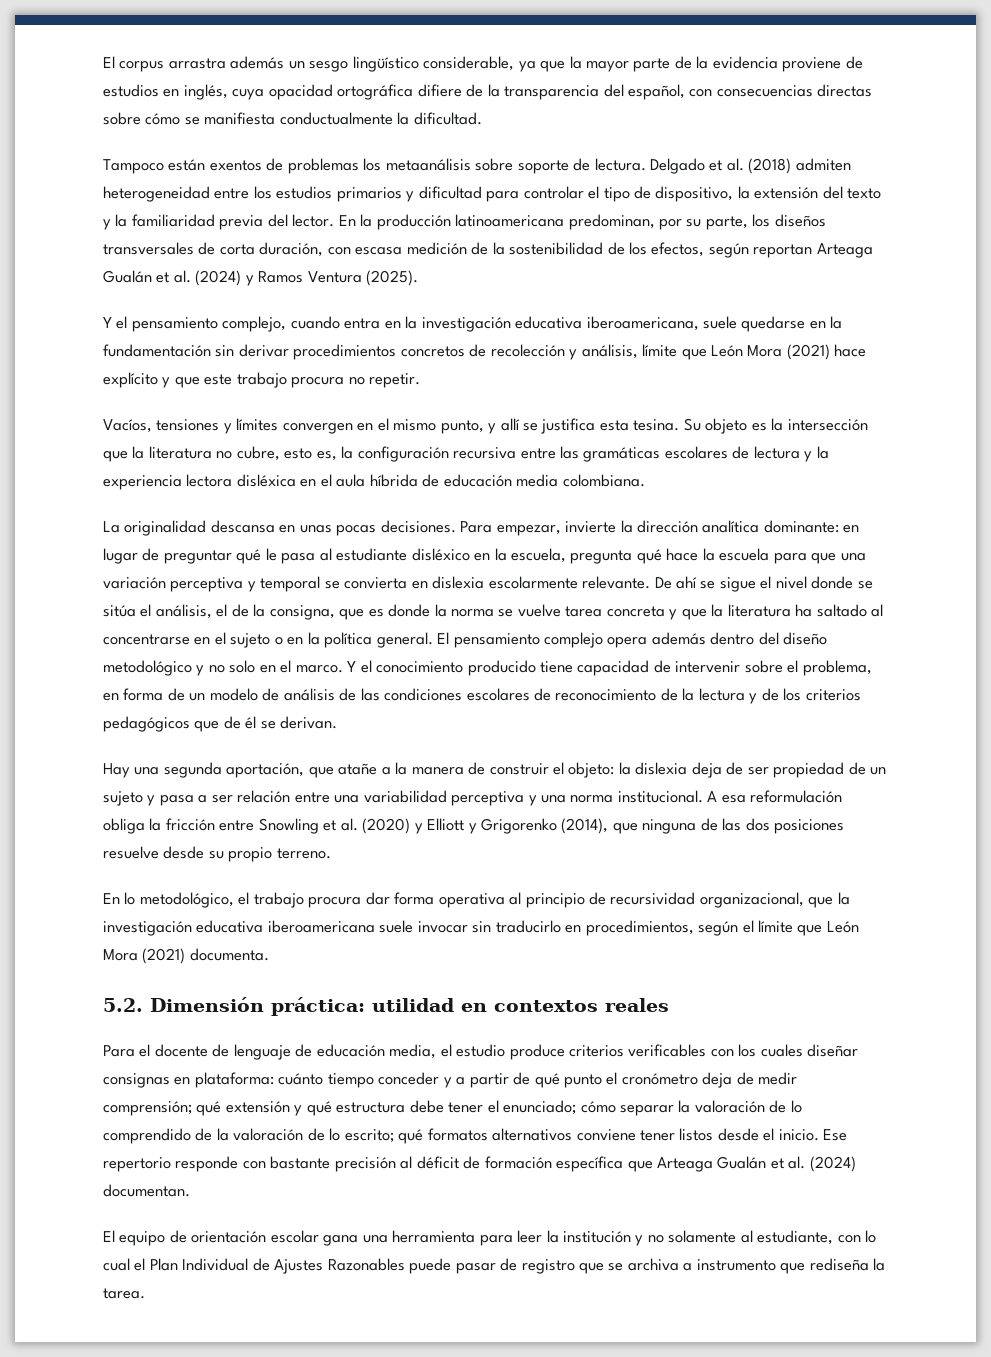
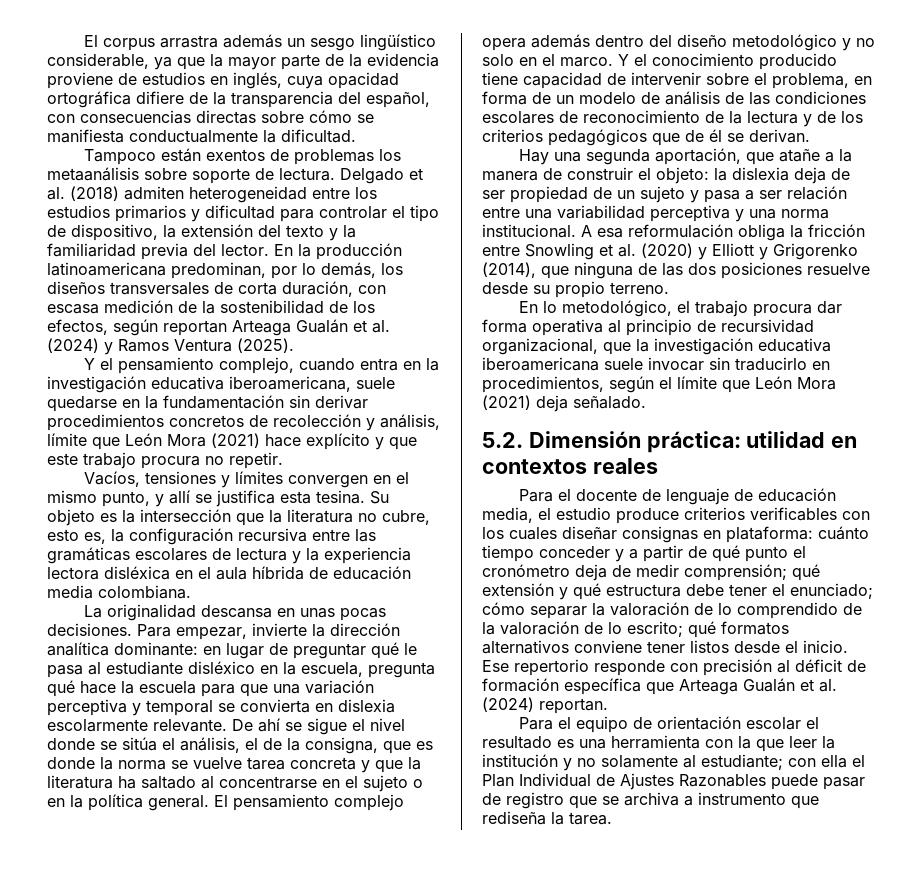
- En la producción latinoamericana predominan, por su parte, los diseños transversales de corta duración, con escasa medición de la sostenibilidad de los efectos, según reportan Arteaga Gualán et al. (2024) y Ramos Ventura (2025).
+ En la producción latinoamericana predominan, por lo demás, los diseños transversales de corta duración, con escasa medición de la sostenibilidad de los efectos, según reportan Arteaga Gualán et al. (2024) y Ramos Ventura (2025).
- En lo metodológico, el trabajo procura dar forma operativa al principio de recursividad organizacional, que la investigación educativa iberoamericana suele invocar sin traducirlo en procedimientos, según el límite que León Mora (2021) documenta.
+ En lo metodológico, el trabajo procura dar forma operativa al principio de recursividad organizacional, que la investigación educativa iberoamericana suele invocar sin traducirlo en procedimientos, según el límite que León Mora (2021) deja señalado.
- Ese repertorio responde con bastante precisión al déficit de formación específica que Arteaga Gualán et al. (2024) documentan.
- El equipo de orientación escolar gana una herramienta para leer la institución y no solamente al estudiante, con lo cual el Plan Individual de Ajustes Razonables puede pasar de registro que se archiva a instrumento que rediseña la tarea.
+ Ese repertorio responde con precisión al déficit de formación específica que Arteaga Gualán et al. (2024) reportan.
+ Para el equipo de orientación escolar el resultado es una herramienta con la que leer la institución y no solamente al estudiante; con ella el Plan Individual de Ajustes Razonables puede pasar de registro que se archiva a instrumento que rediseña la tarea.

